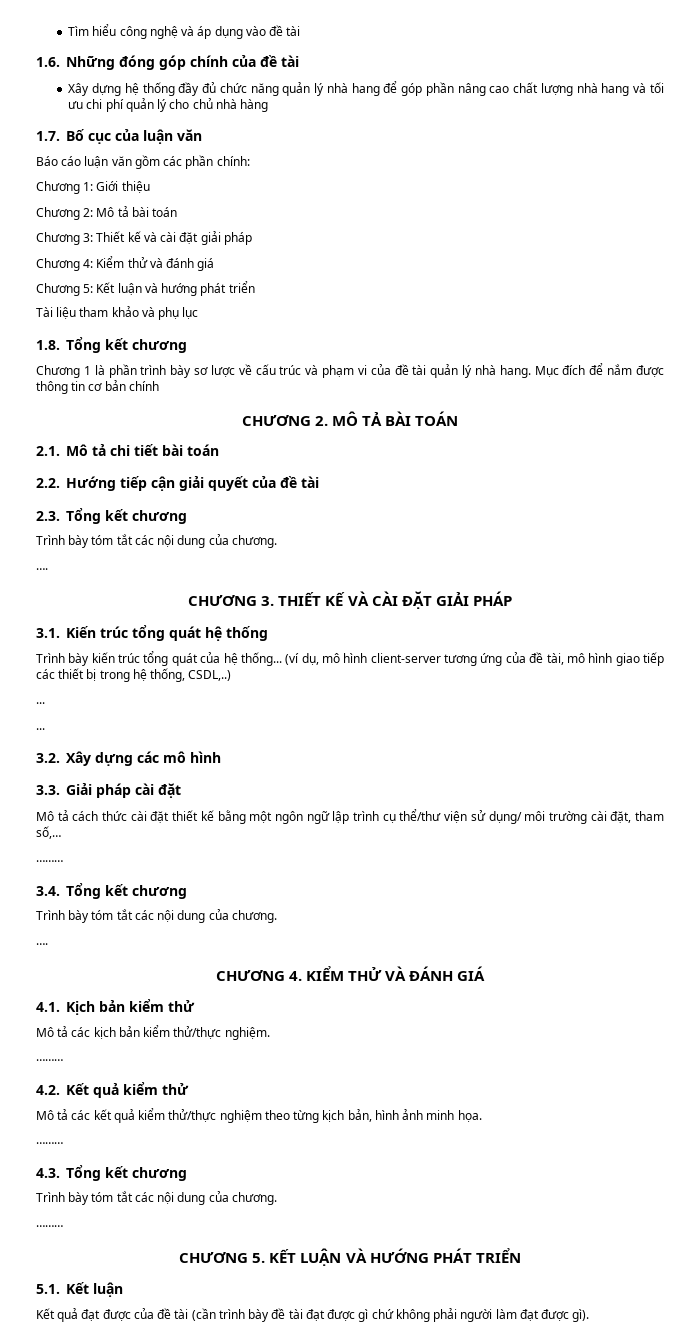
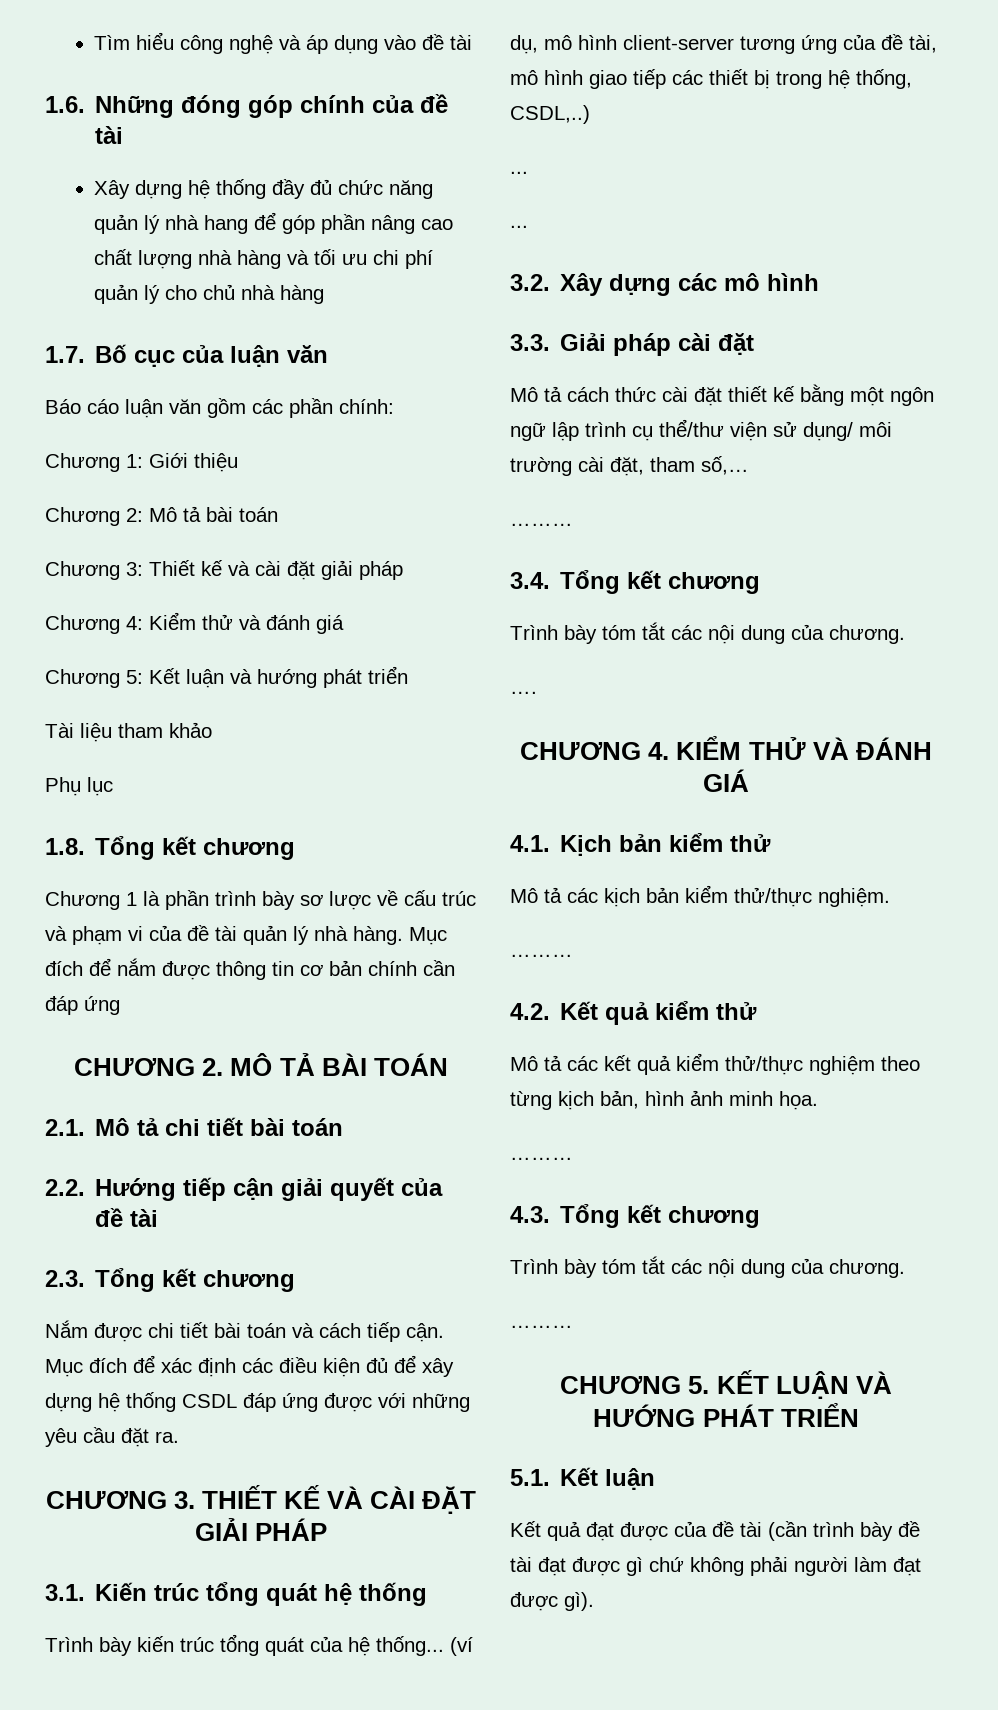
- Xây dựng hệ thống đầy đủ chức năng quản lý nhà hang để góp phần nâng cao chất lượng nhà hang và tối ưu chi phí quản lý cho chủ nhà hàng
+ Xây dựng hệ thống đầy đủ chức năng quản lý nhà hang để góp phần nâng cao chất lượng nhà hàng và tối ưu chi phí quản lý cho chủ nhà hàng
- Tài liệu tham khảo và phụ lục
+ Tài liệu tham khảo
+ Phụ lục
- Chương 1 là phần trình bày sơ lược về cấu trúc và phạm vi của đề tài quản lý nhà hang.
+ Chương 1 là phần trình bày sơ lược về cấu trúc và phạm vi của đề tài quản lý nhà hàng.
- Mục đích để nắm được thông tin cơ bản chính
+ Mục đích để nắm được thông tin cơ bản chính cần đáp ứng
  2.3. Tổng kết chương
- Trình bày tóm tắt các nội dung của chương.
- ….
+ Nắm được chi tiết bài toán và cách tiếp cận. Mục đích để xác định các điều kiện đủ để xây dựng hệ thống CSDL đáp ứng được với những yêu cầu đặt ra.

